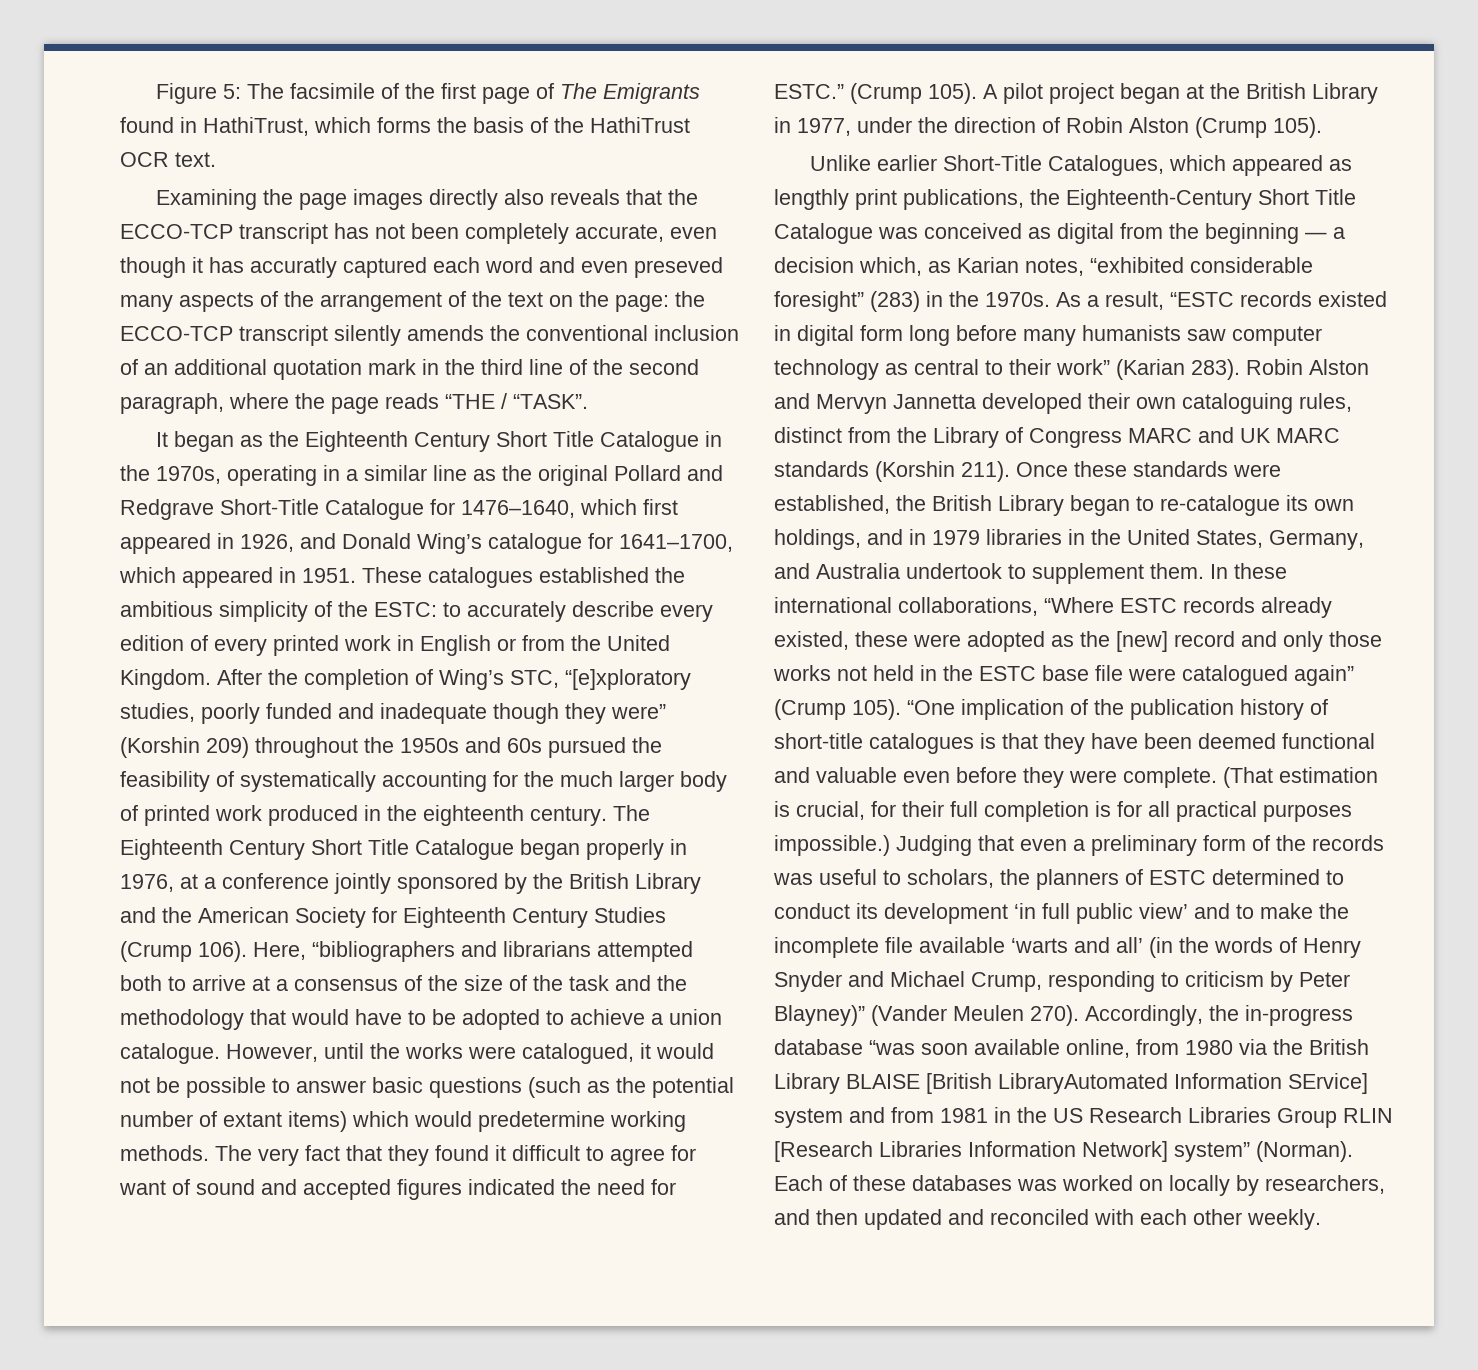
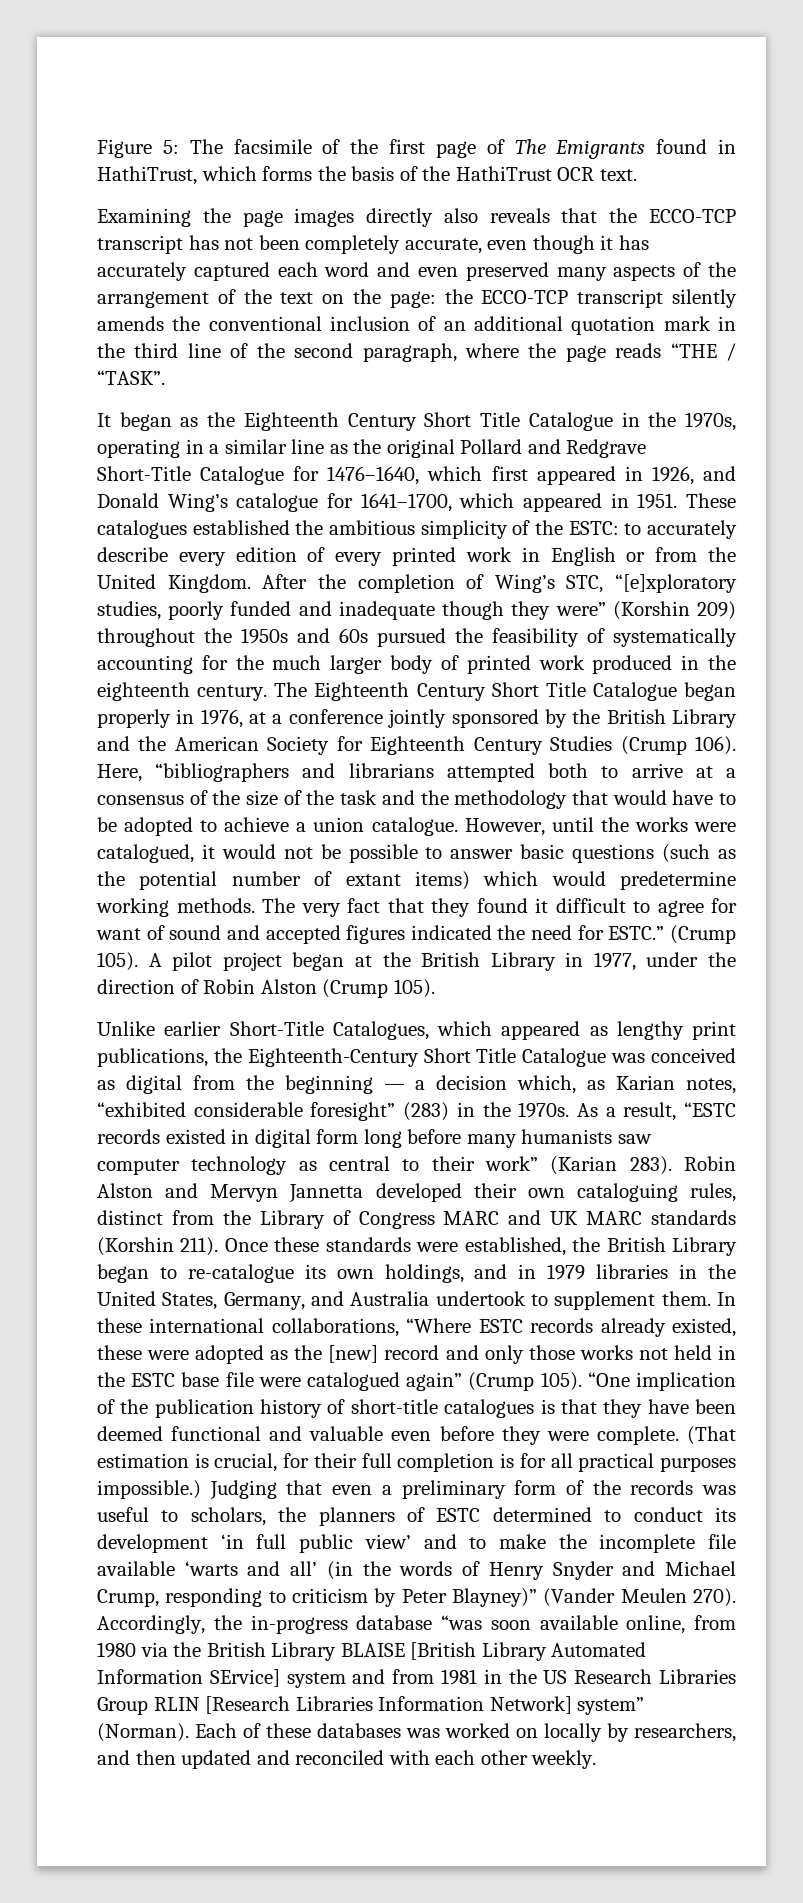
- Examining the page images directly also reveals that the ECCO-TCP transcript has not been completely accurate, even though it has accuratly captured each word and even preseved many aspects of the arrangement of the text on the page:
+ Examining the page images directly also reveals that the ECCO-TCP transcript has not been completely accurate, even though it has accurately captured each word and even preserved many aspects of the arrangement of the text on the page:
- Unlike earlier Short-Title Catalogues, which appeared as lengthly print publications, the Eighteenth-Century Short Title Catalogue was conceived as digital from the beginning — a decision which, as Karian notes, “exhibited considerable foresight” (283) in the 1970s.
+ Unlike earlier Short-Title Catalogues, which appeared as lengthy print publications, the Eighteenth-Century Short Title Catalogue was conceived as digital from the beginning — a decision which, as Karian notes, “exhibited considerable foresight” (283) in the 1970s.
- Accordingly, the in-progress database “was soon available online, from 1980 via the British Library BLAISE [British LibraryAutomated Information SErvice] system and from 1981 in the US Research Libraries Group RLIN [Research Libraries Information Network] system” (Norman).
+ Accordingly, the in-progress database “was soon available online, from 1980 via the British Library BLAISE [British Library Automated Information SErvice] system and from 1981 in the US Research Libraries Group RLIN [Research Libraries Information Network] system” (Norman).

